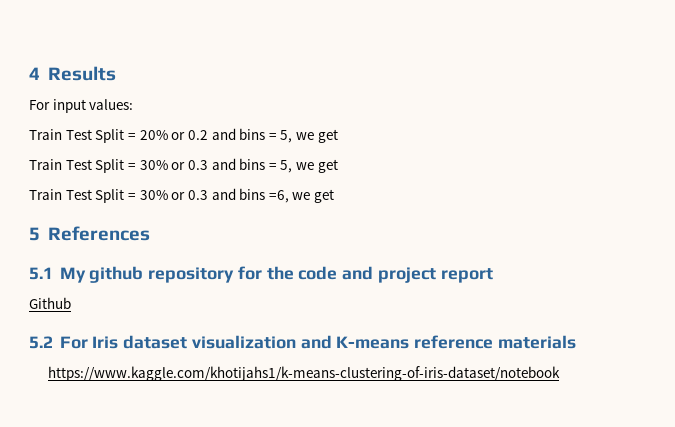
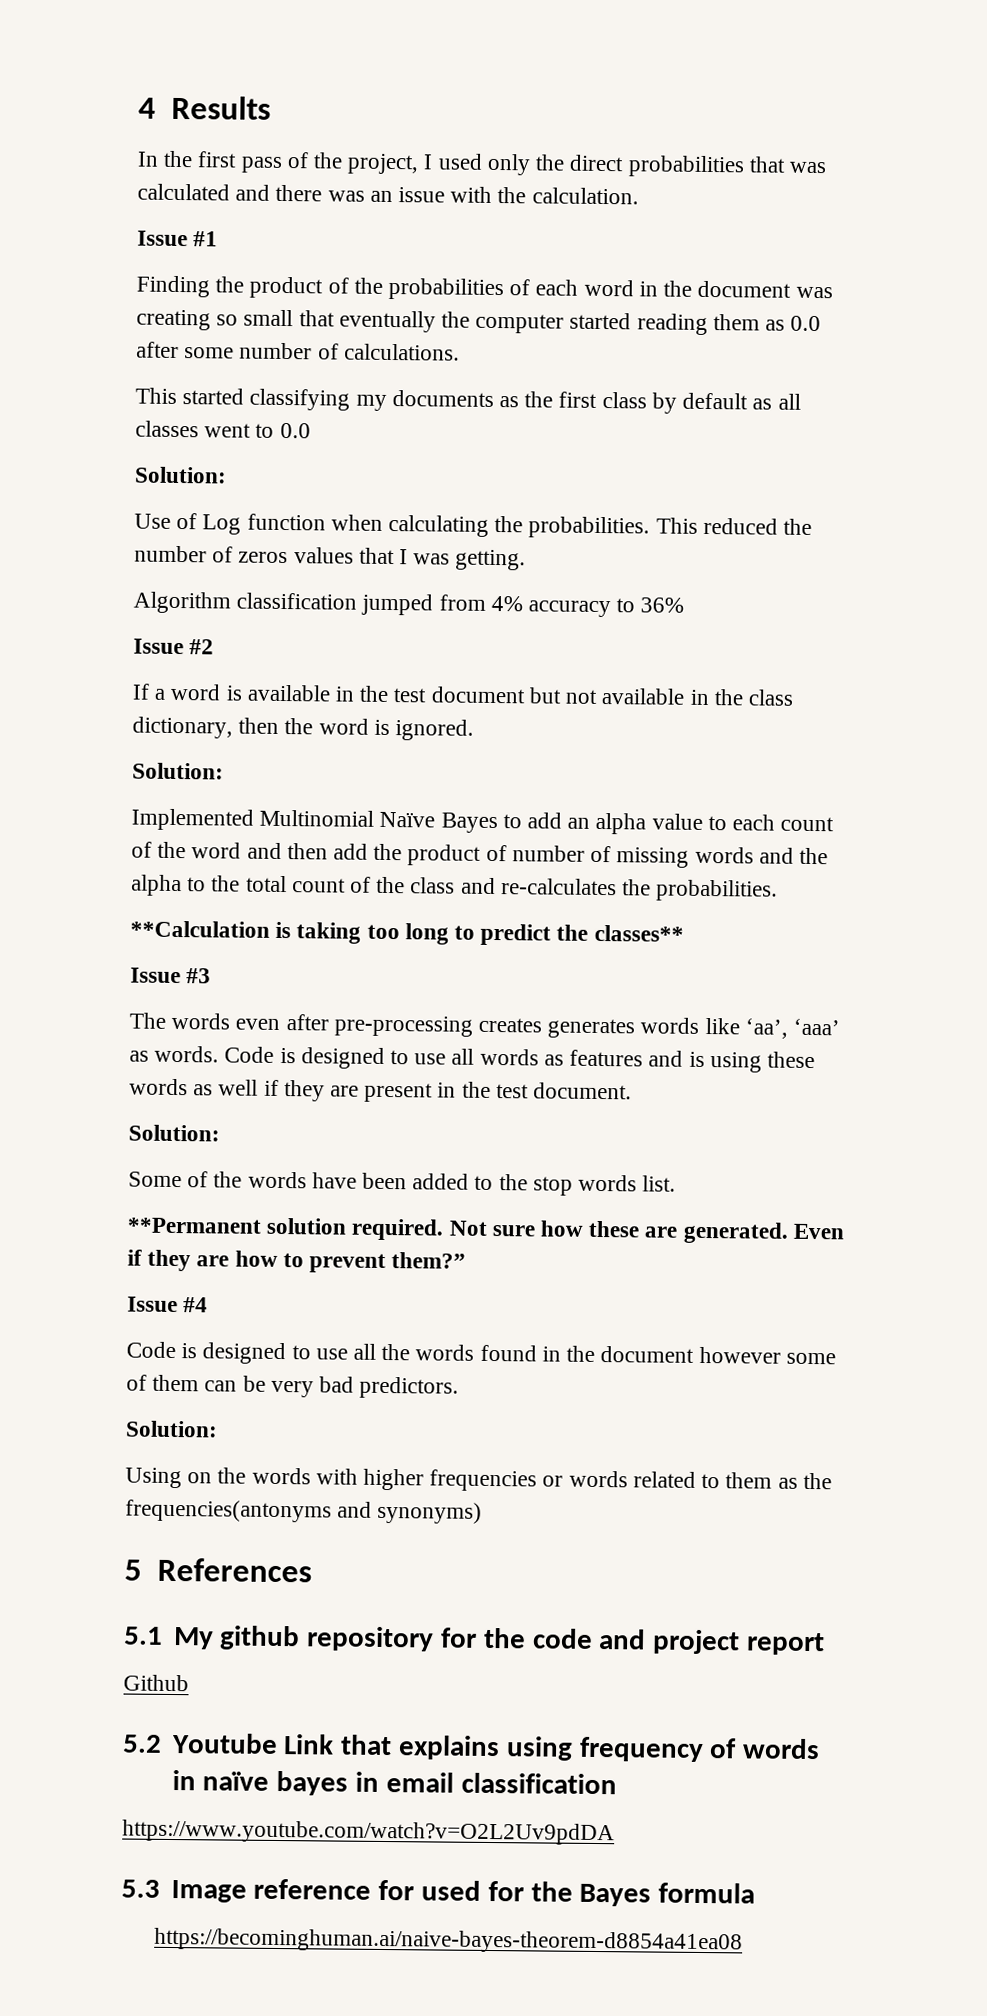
- For input values:
- Train Test Split = 20% or 0.2 and bins = 5, we get
- Train Test Split = 30% or 0.3 and bins = 5, we get
- Train Test Split = 30% or 0.3 and bins =6, we get
+ In the first pass of the project, I used only the direct probabilities that was calculated and there was an issue with the calculation.
+ Issue #1
+ Finding the product of the probabilities of each word in the document was creating so small that eventually the computer started reading them as 0.0 after some number of calculations.
+ This started classifying my documents as the first class by default as all classes went to 0.0
+ Solution:
+ Use of Log function when calculating the probabilities. This reduced the number of zeros values that I was getting.
+ Algorithm classification jumped from 4% accuracy to 36%
+ Issue #2
+ If a word is available in the test document but not available in the class dictionary, then the word is ignored.
+ Solution:
+ Implemented Multinomial Naïve Bayes to add an alpha value to each count of the word and then add the product of number of missing words and the alpha to the total count of the class and re-calculates the probabilities.
+ **Calculation is taking too long to predict the classes**
+ Issue #3
+ The words even after pre-processing creates generates words like ‘aa’, ‘aaa’ as words. Code is designed to use all words as features and is using these words as well if they are present in the test document.
+ Solution:
+ Some of the words have been added to the stop words list.
+ **Permanent solution required. Not sure how these are generated. Even if they are how to prevent them?”
+ Issue #4
+ Code is designed to use all the words found in the document however some of them can be very bad predictors.
+ Solution:
+ Using on the words with higher frequencies or words related to them as the frequencies(antonyms and synonyms)
- 5.2 For Iris dataset visualization and K-means reference materials
- https://www.kaggle.com/khotijahs1/k-means-clustering-of-iris-dataset/notebook
+ 5.2 Youtube Link that explains using frequency of words in naïve bayes in email classification
+ https://www.youtube.com/watch?v=O2L2Uv9pdDA
+ 5.3 Image reference for used for the Bayes formula
+ https://becominghuman.ai/naive-bayes-theorem-d8854a41ea08

